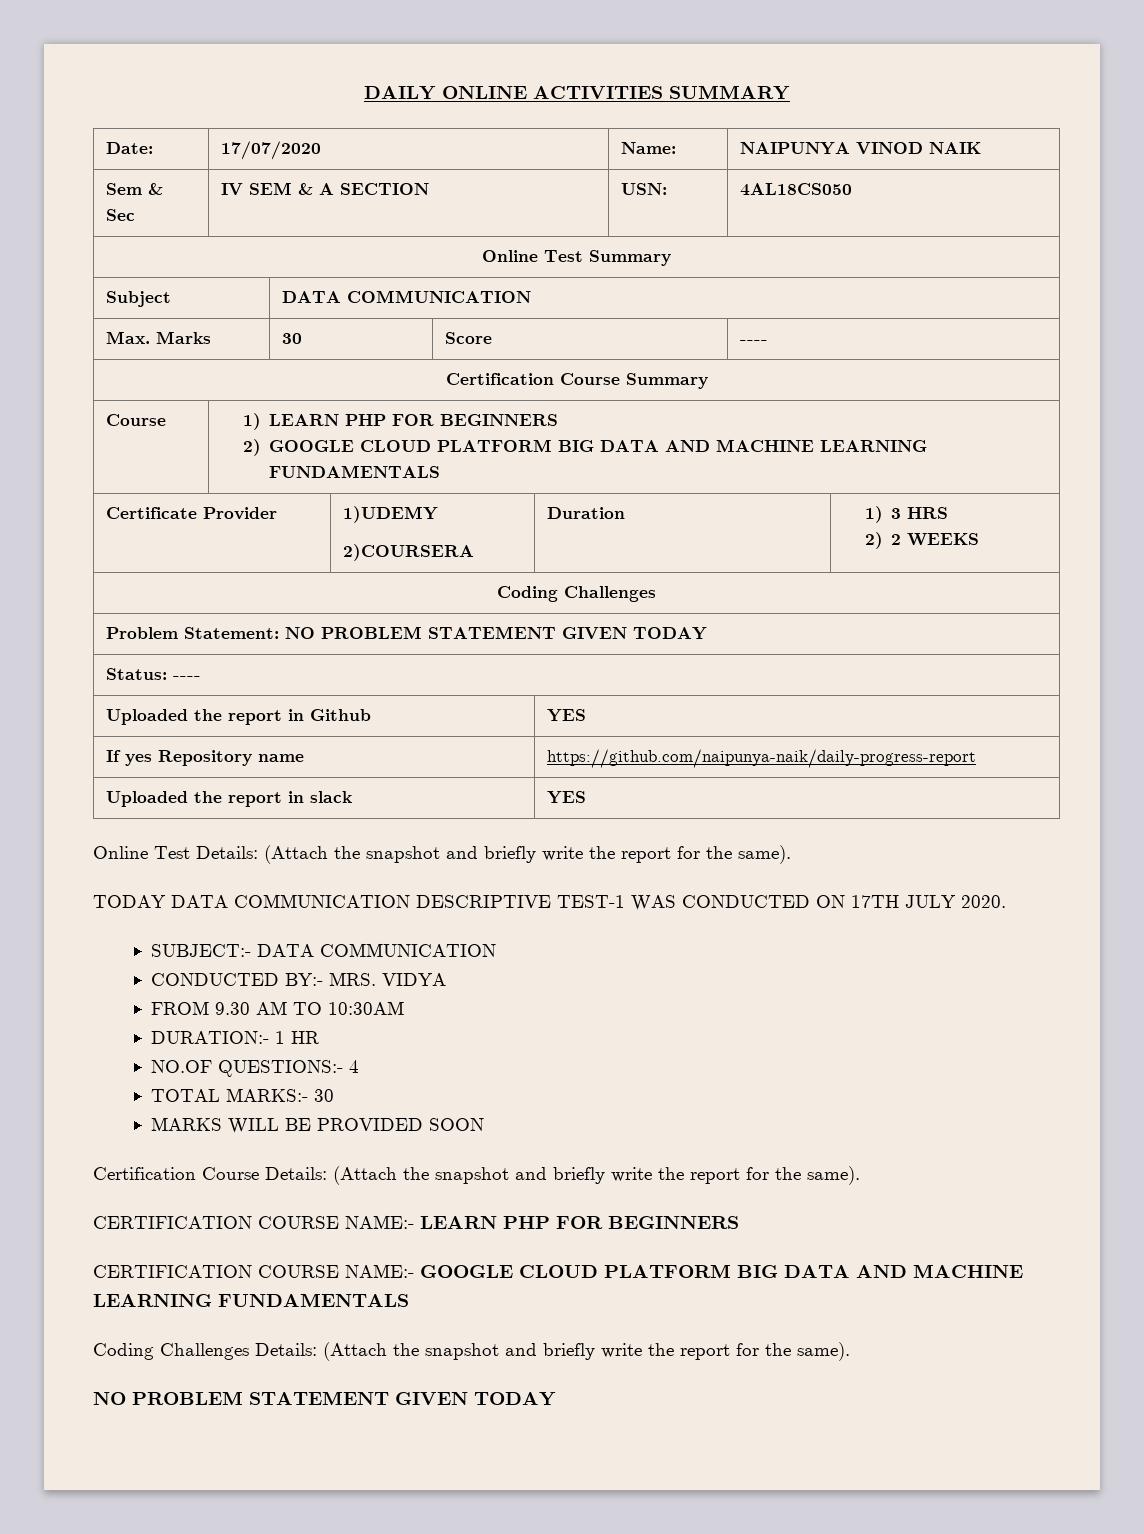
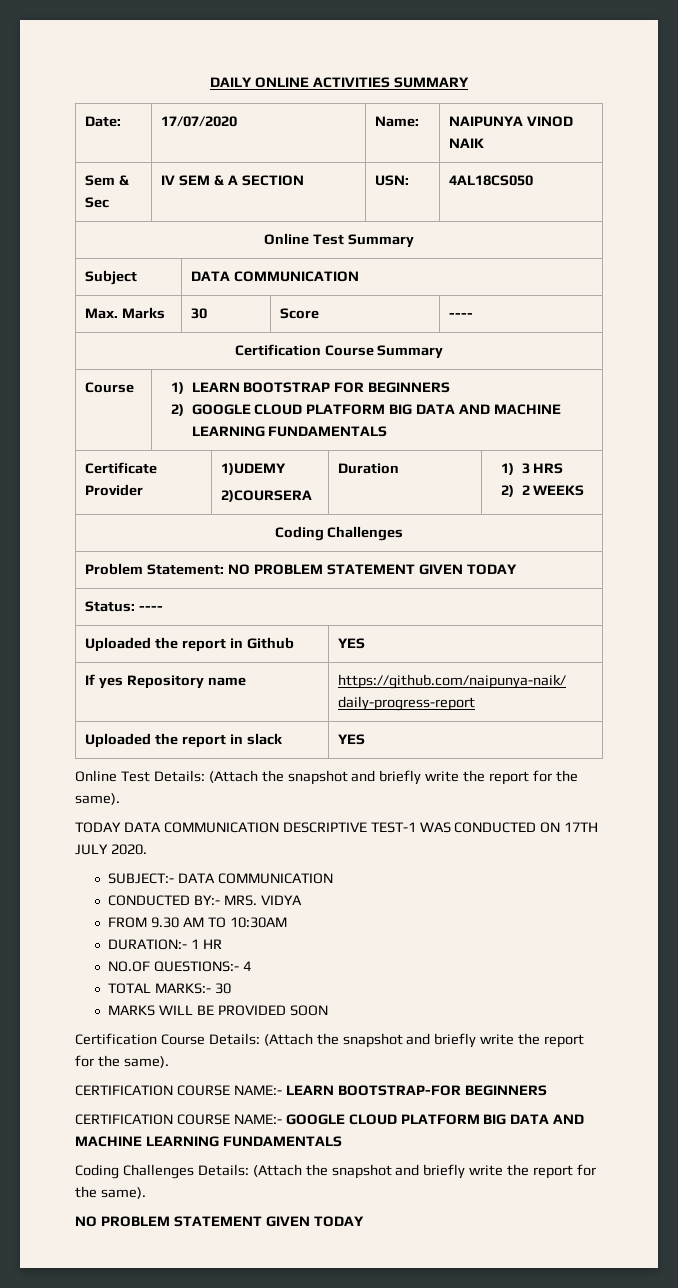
- Course | 1) LEARN PHP FOR BEGINNERS
+ Course | 1) LEARN BOOTSTRAP FOR BEGINNERS
- CERTIFICATION COURSE NAME:- LEARN PHP FOR BEGINNERS
+ CERTIFICATION COURSE NAME:- LEARN BOOTSTRAP-FOR BEGINNERS

